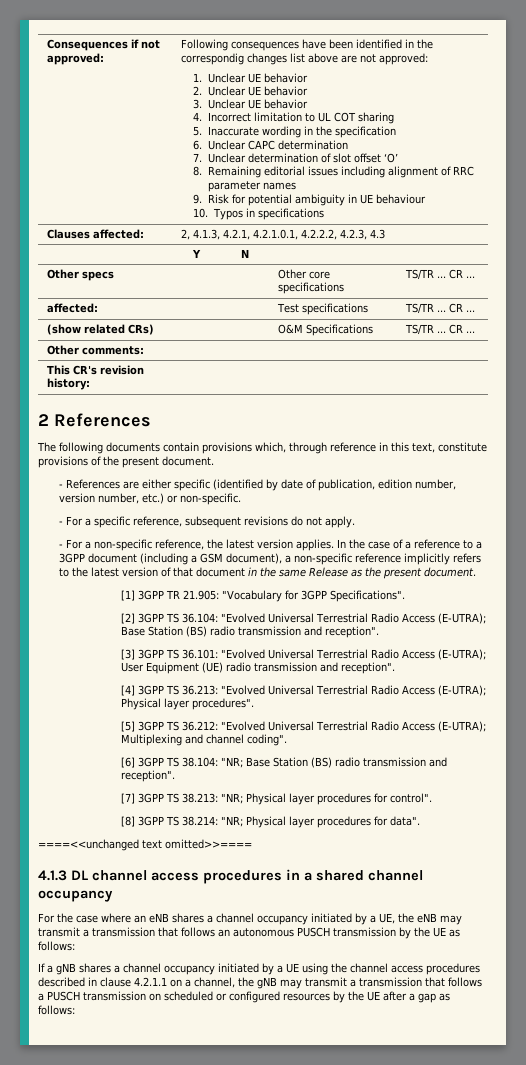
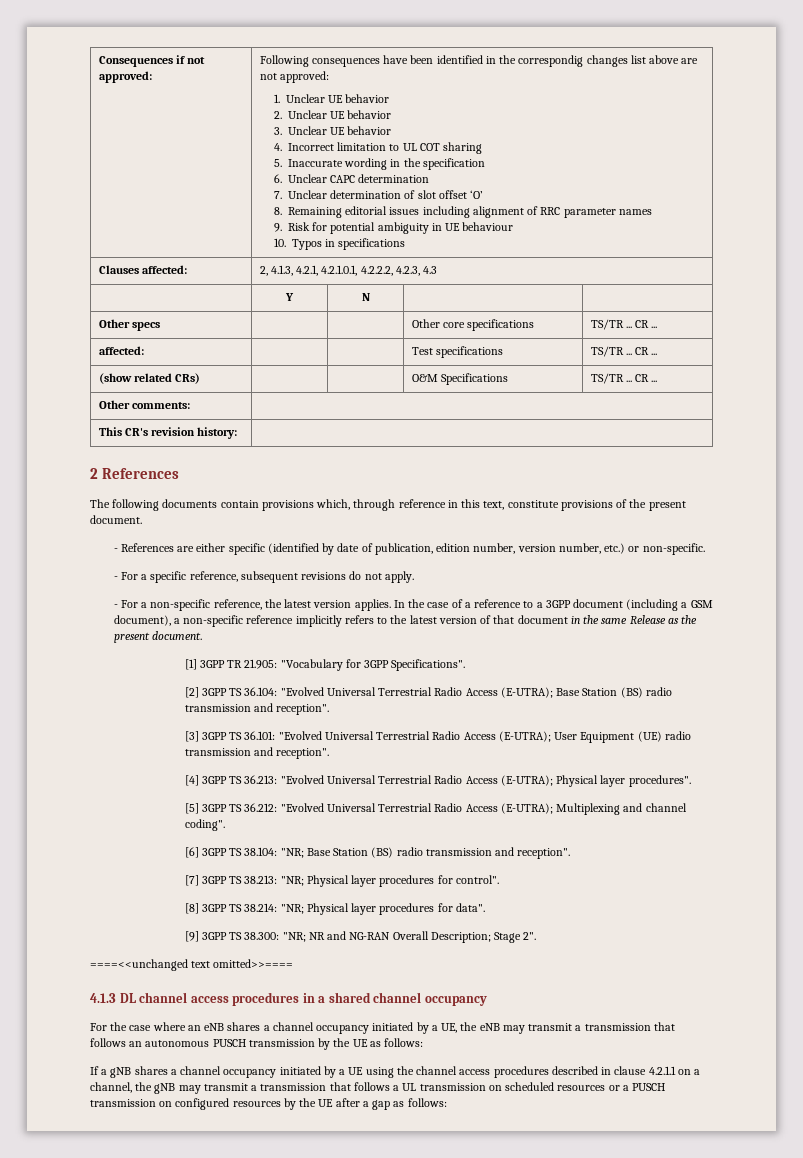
+ [9] 3GPP TS 38.300: "NR; NR and NG-RAN Overall Description; Stage 2".
- If a gNB shares a channel occupancy initiated by a UE using the channel access procedures described in clause 4.2.1.1 on a channel, the gNB may transmit a transmission that follows a PUSCH transmission on scheduled or configured resources by the UE after a gap as follows:
+ If a gNB shares a channel occupancy initiated by a UE using the channel access procedures described in clause 4.2.1.1 on a channel, the gNB may transmit a transmission that follows a UL transmission on scheduled resources or a PUSCH transmission on configured resources by the UE after a gap as follows:

